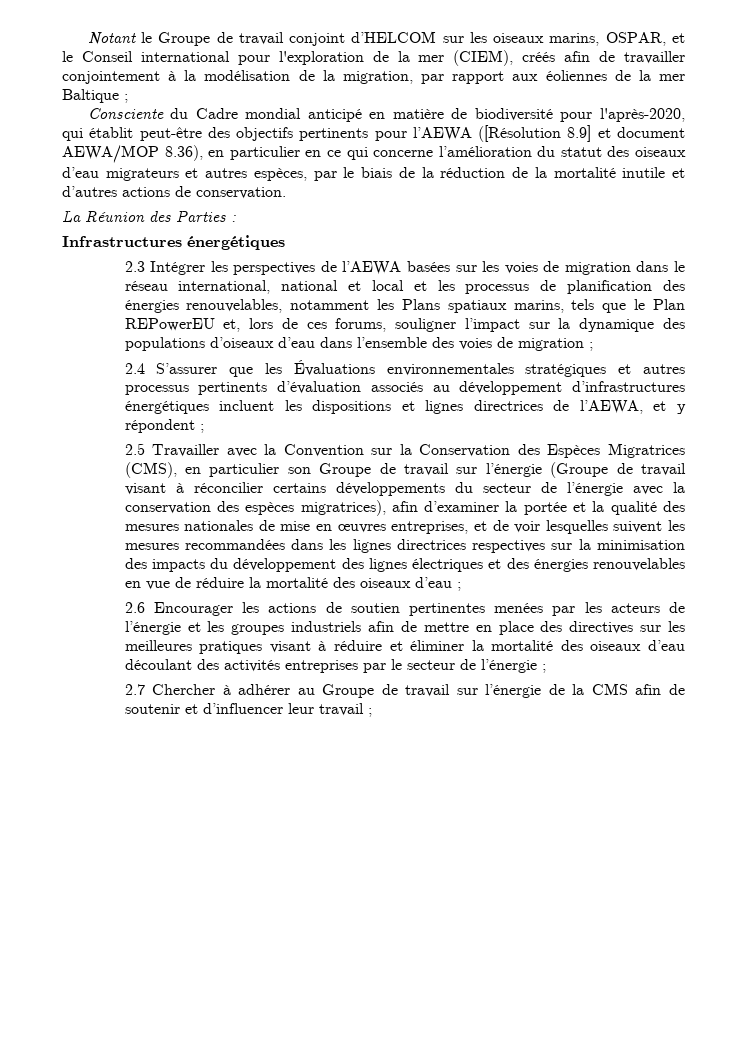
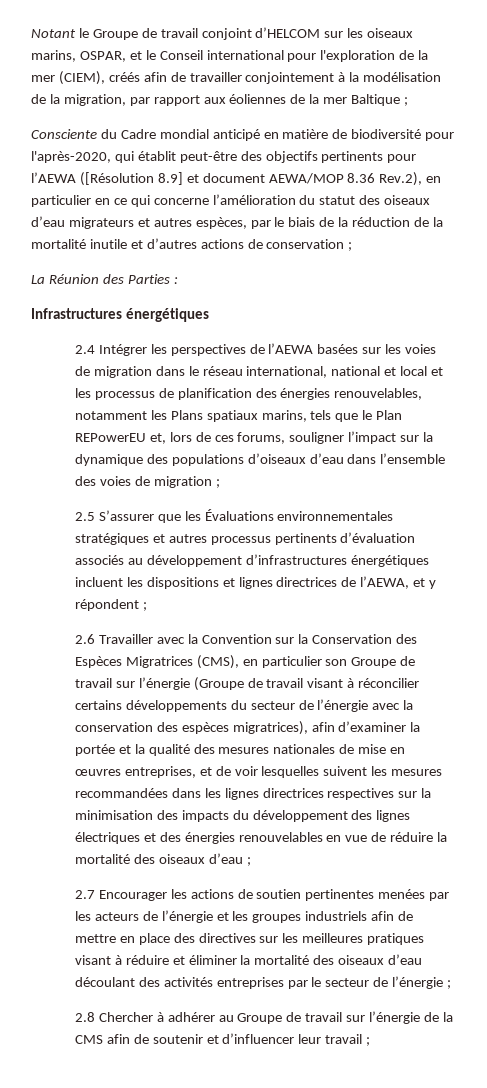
- Consciente du Cadre mondial anticipé en matière de biodiversité pour l'après-2020, qui établit peut-être des objectifs pertinents pour l’AEWA ([Résolution 8.9] et document AEWA/MOP 8.36), en particulier en ce qui concerne l’amélioration du statut des oiseaux d’eau migrateurs et autres espèces, par le biais de la réduction de la mortalité inutile et d’autres actions de conservation.
+ Consciente du Cadre mondial anticipé en matière de biodiversité pour l'après-2020, qui établit peut-être des objectifs pertinents pour l’AEWA ([Résolution 8.9] et document AEWA/MOP 8.36 Rev.2), en particulier en ce qui concerne l’amélioration du statut des oiseaux d’eau migrateurs et autres espèces, par le biais de la réduction de la mortalité inutile et d’autres actions de conservation ;
- 2.3 Intégrer les perspectives de l’AEWA basées sur les voies de migration dans le réseau international, national et local et les processus de planification des énergies renouvelables, notamment les Plans spatiaux marins, tels que le Plan REPowerEU et, lors de ces forums, souligner l’impact sur la dynamique des populations d’oiseaux d’eau dans l’ensemble des voies de migration ;
+ 2.4 Intégrer les perspectives de l’AEWA basées sur les voies de migration dans le réseau international, national et local et les processus de planification des énergies renouvelables, notamment les Plans spatiaux marins, tels que le Plan REPowerEU et, lors de ces forums, souligner l’impact sur la dynamique des populations d’oiseaux d’eau dans l’ensemble des voies de migration ;
- 2.4 S’assurer que les Évaluations environnementales stratégiques et autres processus pertinents d’évaluation associés au développement d’infrastructures énergétiques incluent les dispositions et lignes directrices de l’AEWA, et y répondent ;
+ 2.5 S’assurer que les Évaluations environnementales stratégiques et autres processus pertinents d’évaluation associés au développement d’infrastructures énergétiques incluent les dispositions et lignes directrices de l’AEWA, et y répondent ;
- 2.5 Travailler avec la Convention sur la Conservation des Espèces Migratrices (CMS), en particulier son Groupe de travail sur l’énergie (Groupe de travail visant à réconcilier certains développements du secteur de l’énergie avec la conservation des espèces migratrices), afin d’examiner la portée et la qualité des mesures nationales de mise en œuvres entreprises, et de voir lesquelles suivent les mesures recommandées dans les lignes directrices respectives sur la minimisation des impacts du développement des lignes électriques et des énergies renouvelables en vue de réduire la mortalité des oiseaux d’eau ;
+ 2.6 Travailler avec la Convention sur la Conservation des Espèces Migratrices (CMS), en particulier son Groupe de travail sur l’énergie (Groupe de travail visant à réconcilier certains développements du secteur de l’énergie avec la conservation des espèces migratrices), afin d’examiner la portée et la qualité des mesures nationales de mise en œuvres entreprises, et de voir lesquelles suivent les mesures recommandées dans les lignes directrices respectives sur la minimisation des impacts du développement des lignes électriques et des énergies renouvelables en vue de réduire la mortalité des oiseaux d’eau ;
- 2.6 Encourager les actions de soutien pertinentes menées par les acteurs de l’énergie et les groupes industriels afin de mettre en place des directives sur les meilleures pratiques visant à réduire et éliminer la mortalité des oiseaux d’eau découlant des activités entreprises par le secteur de l’énergie ;
+ 2.7 Encourager les actions de soutien pertinentes menées par les acteurs de l’énergie et les groupes industriels afin de mettre en place des directives sur les meilleures pratiques visant à réduire et éliminer la mortalité des oiseaux d’eau découlant des activités entreprises par le secteur de l’énergie ;
- 2.7 Chercher à adhérer au Groupe de travail sur l’énergie de la CMS afin de soutenir et d’influencer leur travail ;
+ 2.8 Chercher à adhérer au Groupe de travail sur l’énergie de la CMS afin de soutenir et d’influencer leur travail ;

